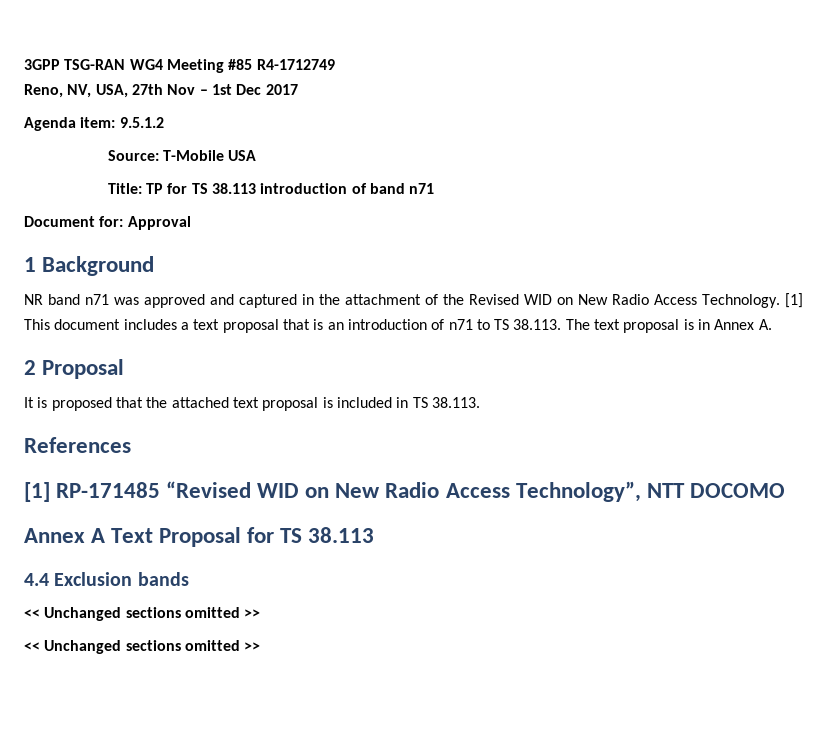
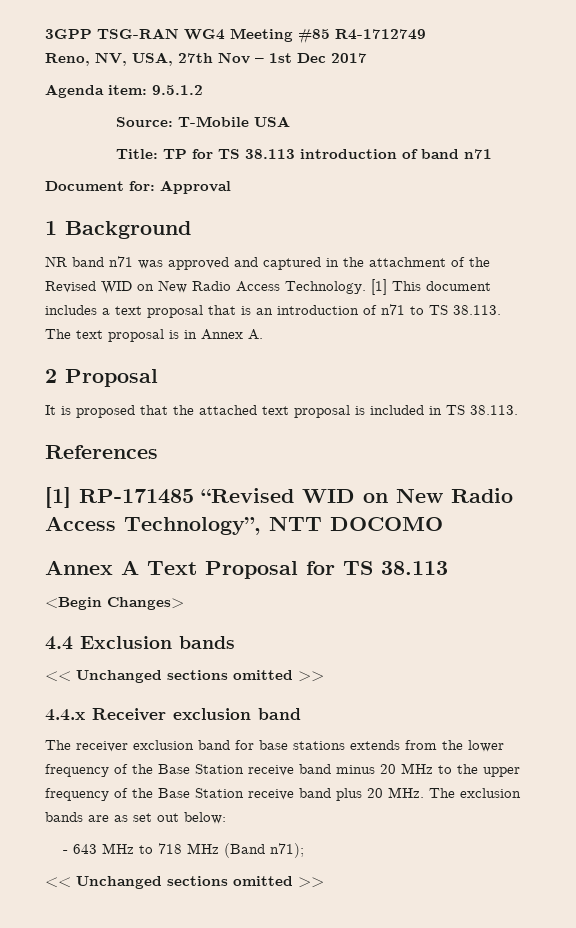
+ <Begin Changes>
+ 4.4.x Receiver exclusion band
+ The receiver exclusion band for base stations extends from the lower frequency of the Base Station receive band minus 20 MHz to the upper frequency of the Base Station receive band plus 20 MHz. The exclusion bands are as set out below:
+ - 643 MHz to 718 MHz (Band n71);

